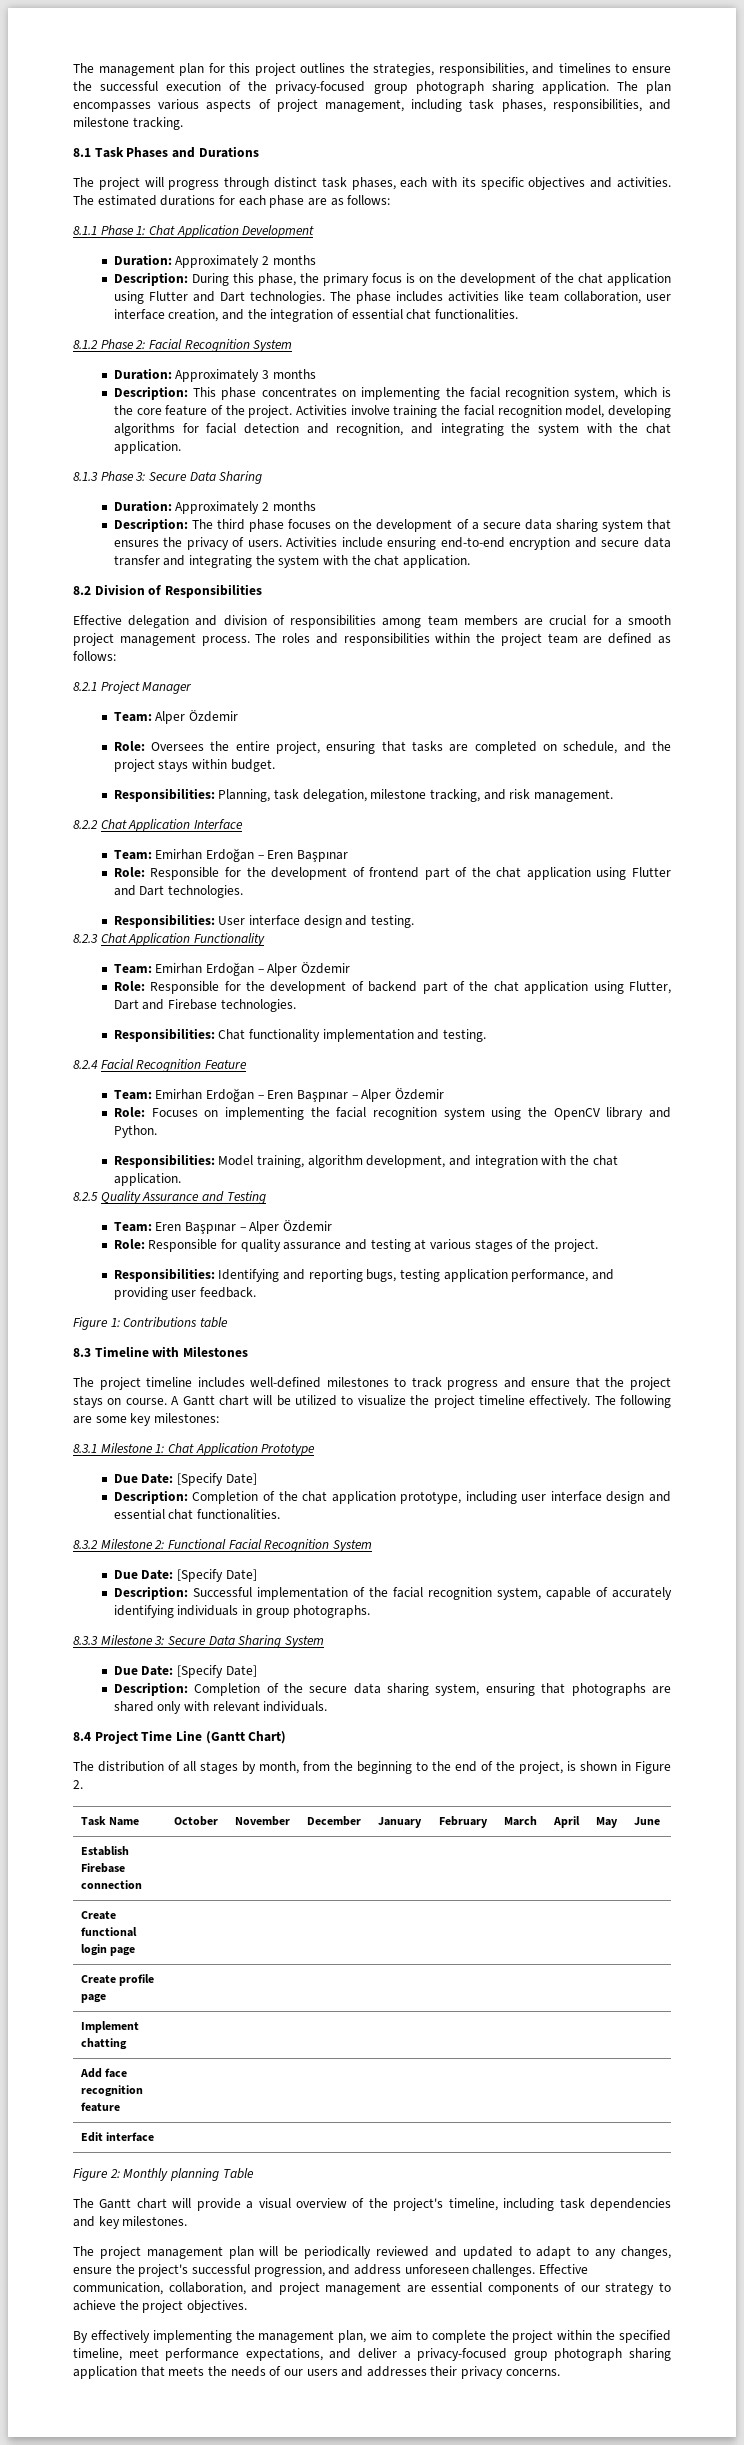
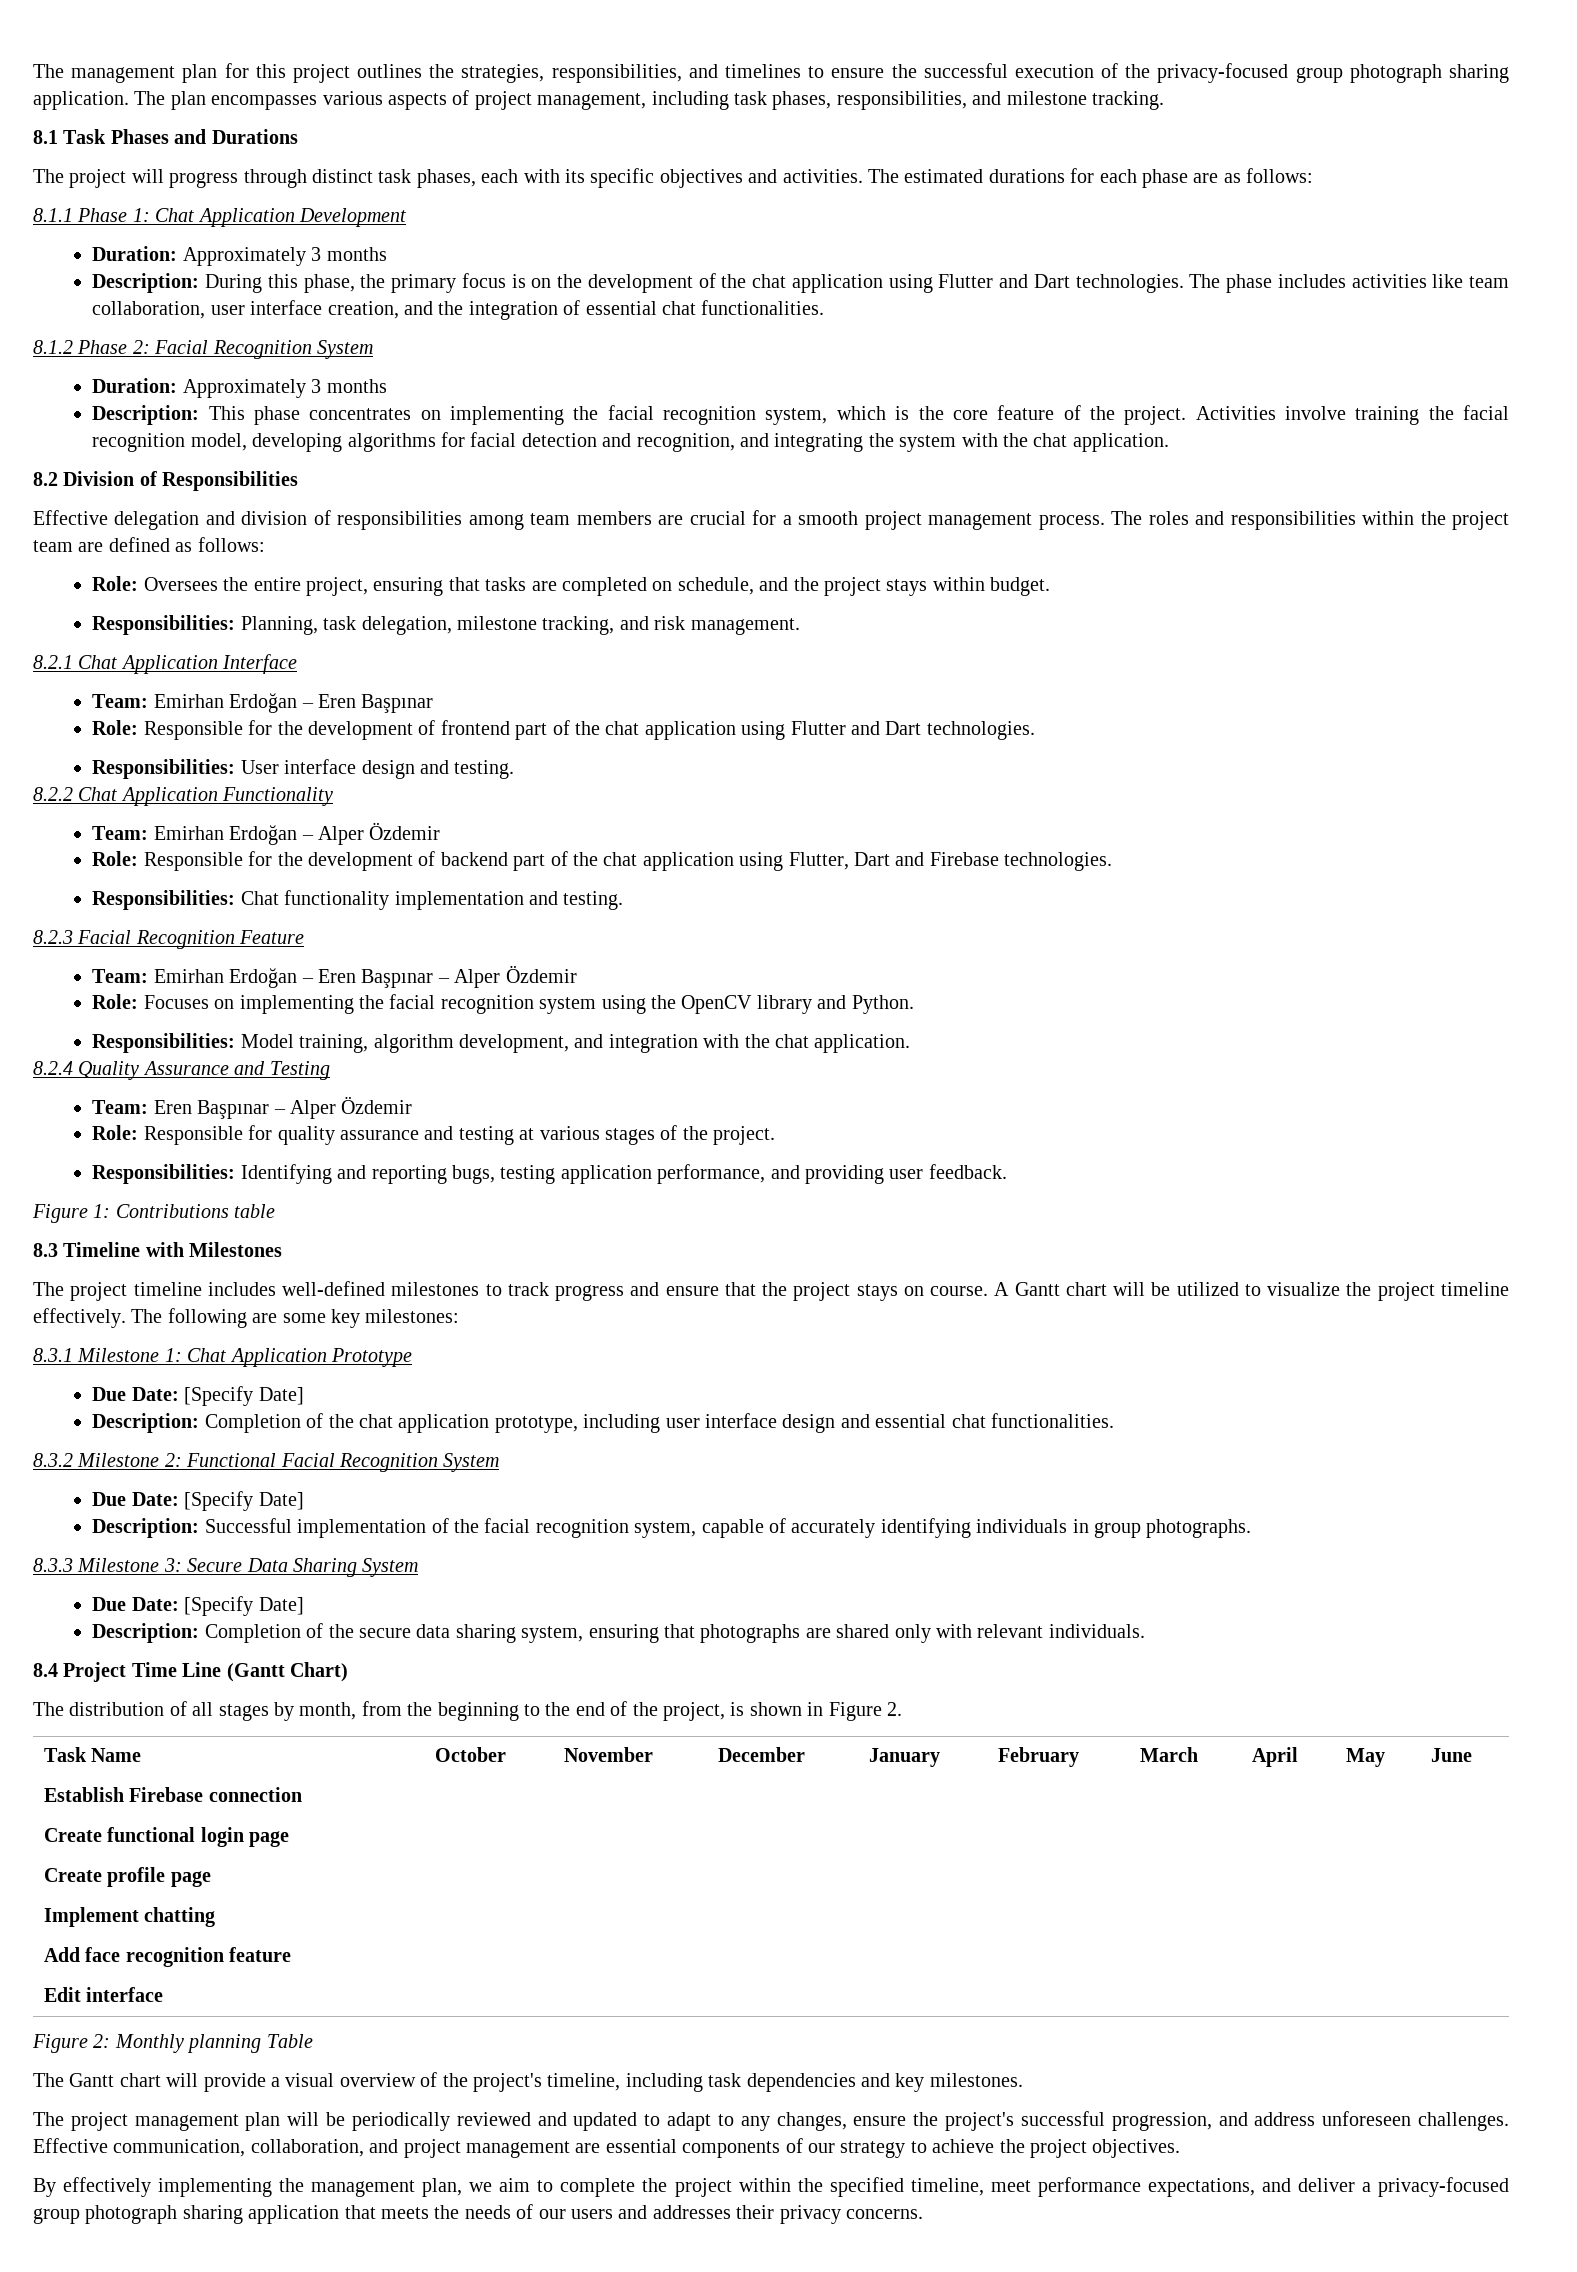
  8.1.1 Phase 1: Chat Application Development
- Duration: Approximately 2 months
+ Duration: Approximately 3 months
- 8.1.3 Phase 3: Secure Data Sharing
- Duration: Approximately 2 months
- Description: The third phase focuses on the development of a secure data sharing system that ensures the privacy of users. Activities include ensuring end-to-end encryption and secure data transfer and integrating the system with the chat application.
- 8.2.1 Project Manager
- Team: Alper Özdemir
- 8.2.2 Chat Application Interface
+ 8.2.1 Chat Application Interface
- 8.2.3 Chat Application Functionality
+ 8.2.2 Chat Application Functionality
- 8.2.4 Facial Recognition Feature
+ 8.2.3 Facial Recognition Feature
- 8.2.5 Quality Assurance and Testing
+ 8.2.4 Quality Assurance and Testing

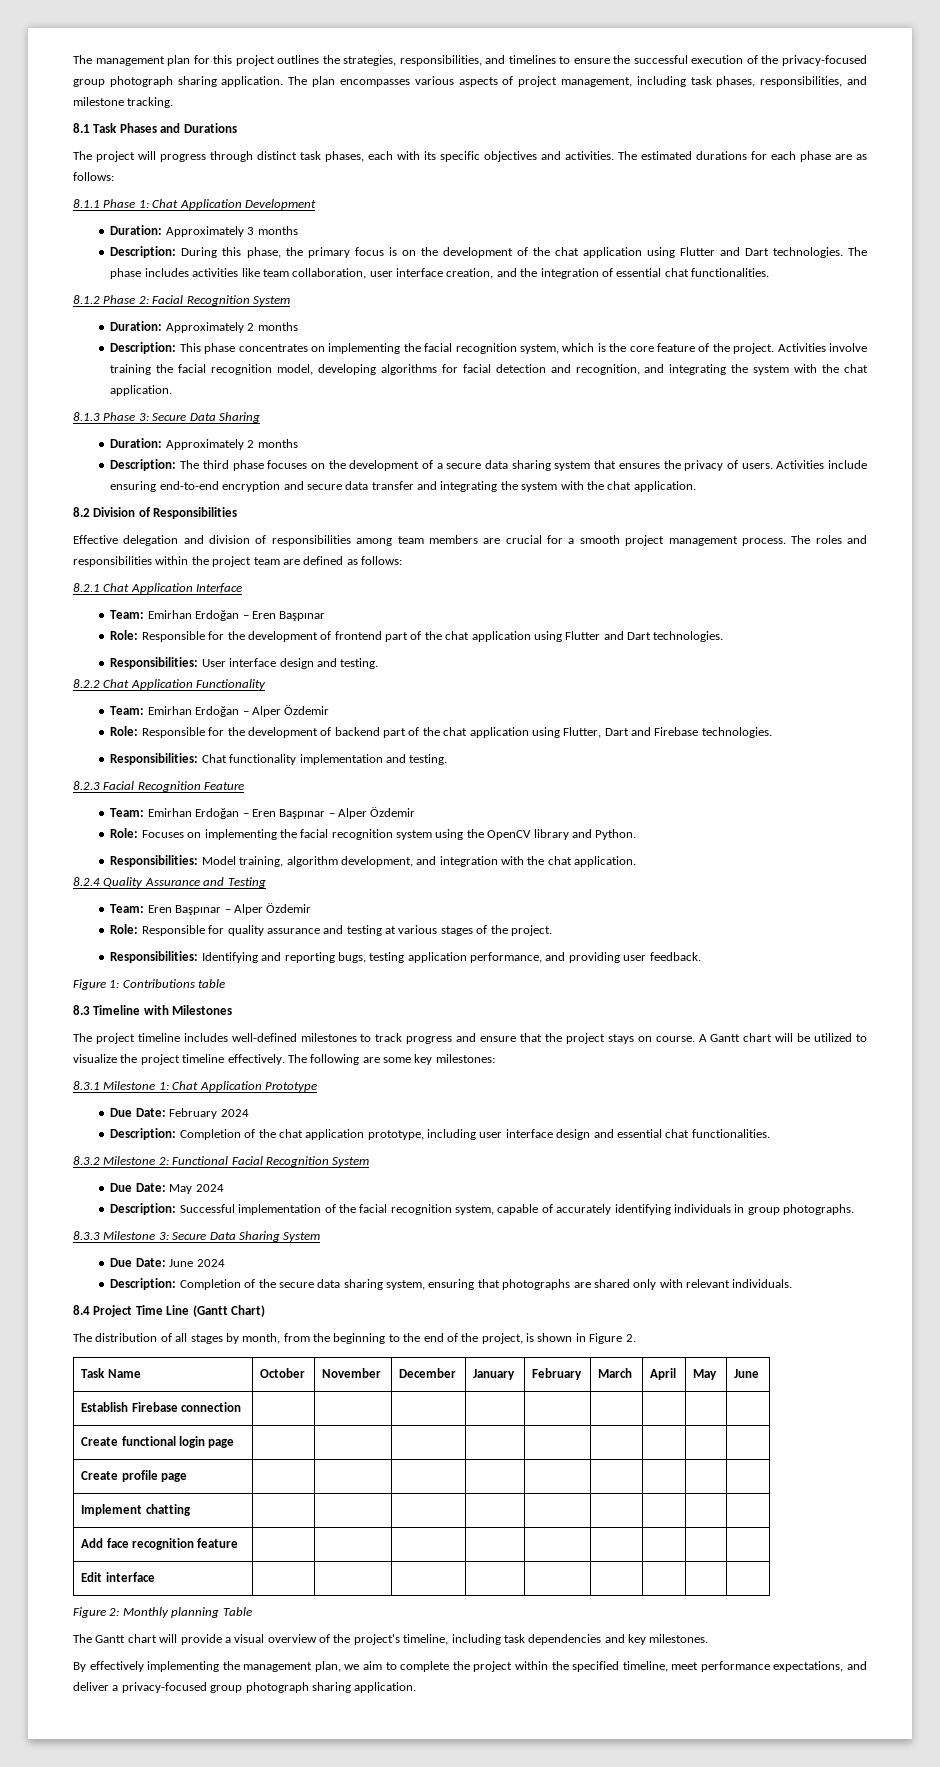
  8.1.2 Phase 2: Facial Recognition System
- Duration: Approximately 3 months
+ Duration: Approximately 2 months
+ 8.1.3 Phase 3: Secure Data Sharing
+ Duration: Approximately 2 months
+ Description: The third phase focuses on the development of a secure data sharing system that ensures the privacy of users. Activities include ensuring end-to-end encryption and secure data transfer and integrating the system with the chat application.
- Role: Oversees the entire project, ensuring that tasks are completed on schedule, and the project stays within budget.
- Responsibilities: Planning, task delegation, milestone tracking, and risk management.
  8.3.1 Milestone 1: Chat Application Prototype
- Due Date: [Specify Date]
+ Due Date: February 2024
  8.3.2 Milestone 2: Functional Facial Recognition System
- Due Date: [Specify Date]
+ Due Date: May 2024
  8.3.3 Milestone 3: Secure Data Sharing System
- Due Date: [Specify Date]
+ Due Date: June 2024
- The project management plan will be periodically reviewed and updated to adapt to any changes, ensure the project's successful progression, and address unforeseen challenges. Effective communication, collaboration, and project management are essential components of our strategy to achieve the project objectives.
- By effectively implementing the management plan, we aim to complete the project within the specified timeline, meet performance expectations, and deliver a privacy-focused group photograph sharing application that meets the needs of our users and addresses their privacy concerns.
+ By effectively implementing the management plan, we aim to complete the project within the specified timeline, meet performance expectations, and deliver a privacy-focused group photograph sharing application.

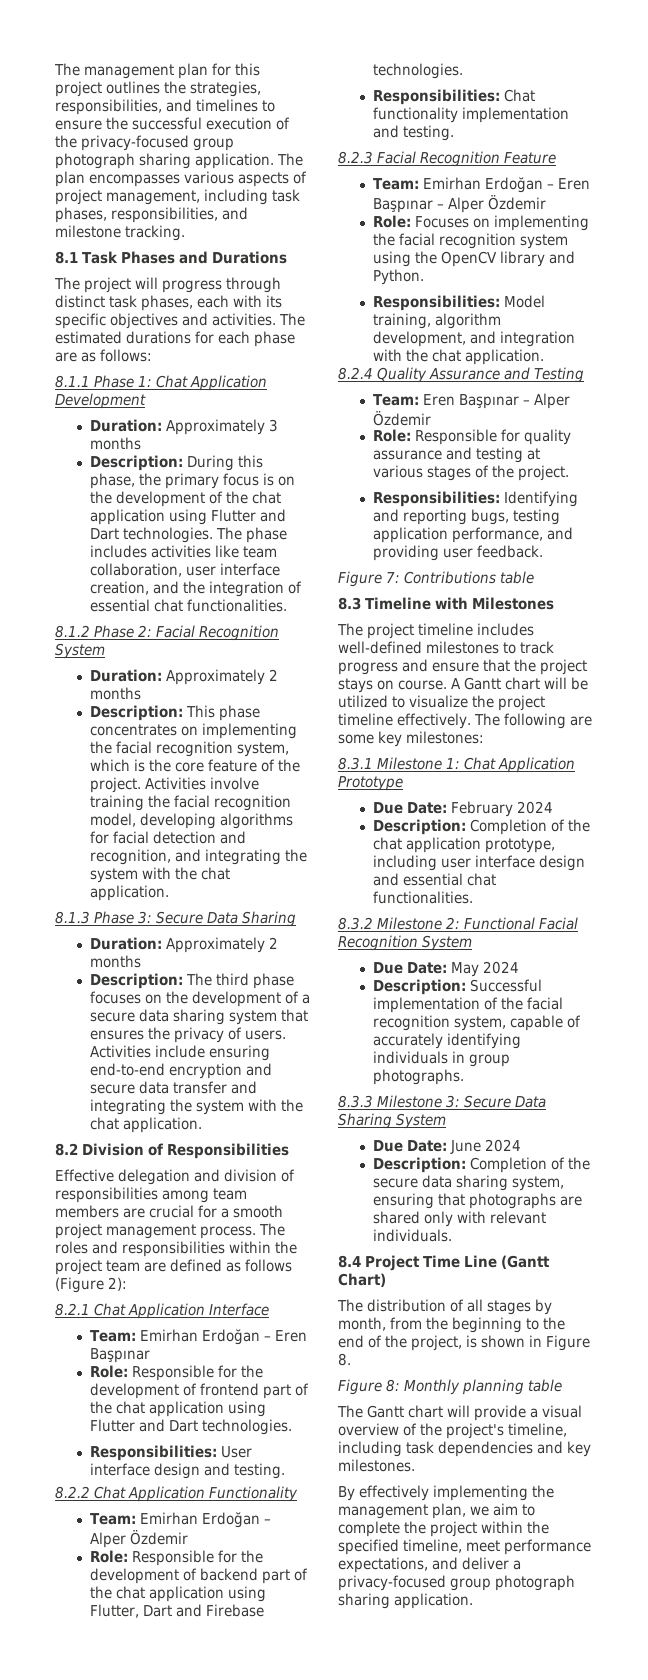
- The roles and responsibilities within the project team are defined as follows:
+ The roles and responsibilities within the project team are defined as follows (Figure 2):
- Figure 1: Contributions table
+ Figure 7: Contributions table
- The distribution of all stages by month, from the beginning to the end of the project, is shown in Figure 2.
- Task Name | October | November | December | January | February | March | April | May | June
- Establish Firebase connection | | | | | | | | |
- Create functional login page | | | | | | | | |
- Create profile page | | | | | | | | |
- Implement chatting | | | | | | | | |
- Add face recognition feature | | | | | | | | |
- Edit interface | | | | | | | | |
- Figure 2: Monthly planning Table
+ The distribution of all stages by month, from the beginning to the end of the project, is shown in Figure 8.
+ Figure 8: Monthly planning table

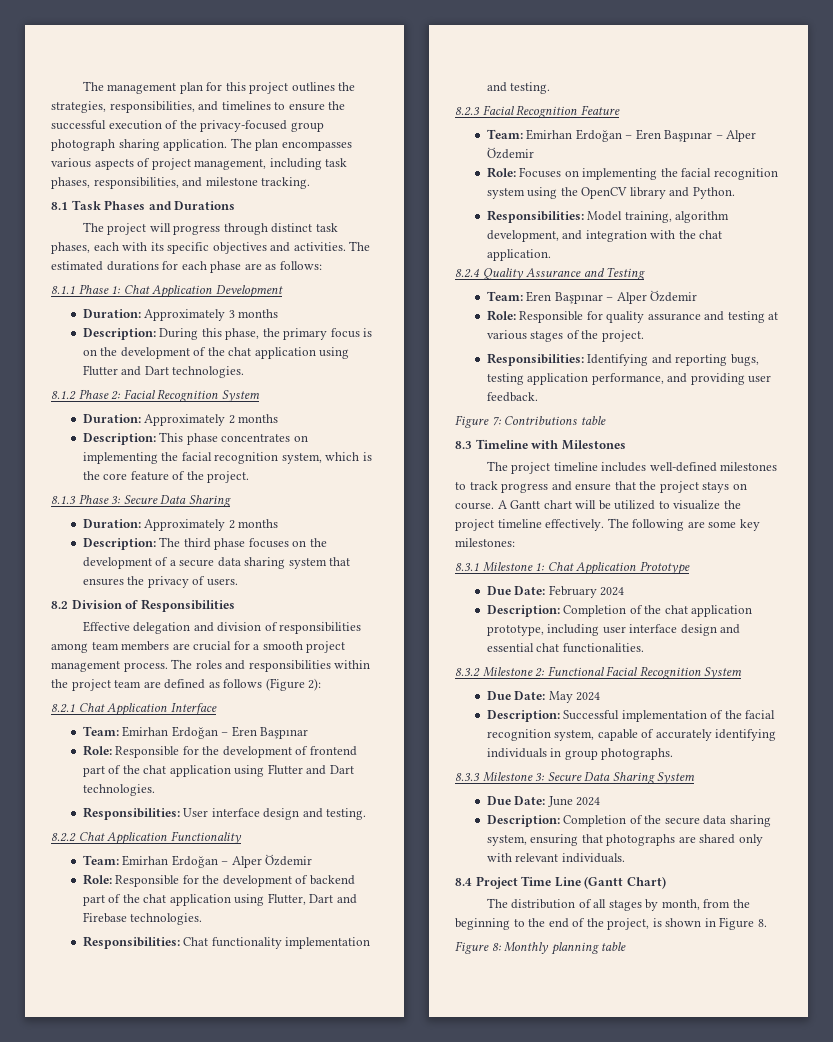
- The phase includes activities like team collaboration, user interface creation, and the integration of essential chat functionalities.
- Activities involve training the facial recognition model, developing algorithms for facial detection and recognition, and integrating the system with the chat application.
- Activities include ensuring end-to-end encryption and secure data transfer and integrating the system with the chat application.
- The Gantt chart will provide a visual overview of the project's timeline, including task dependencies and key milestones.
- By effectively implementing the management plan, we aim to complete the project within the specified timeline, meet performance expectations, and deliver a privacy-focused group photograph sharing application.

